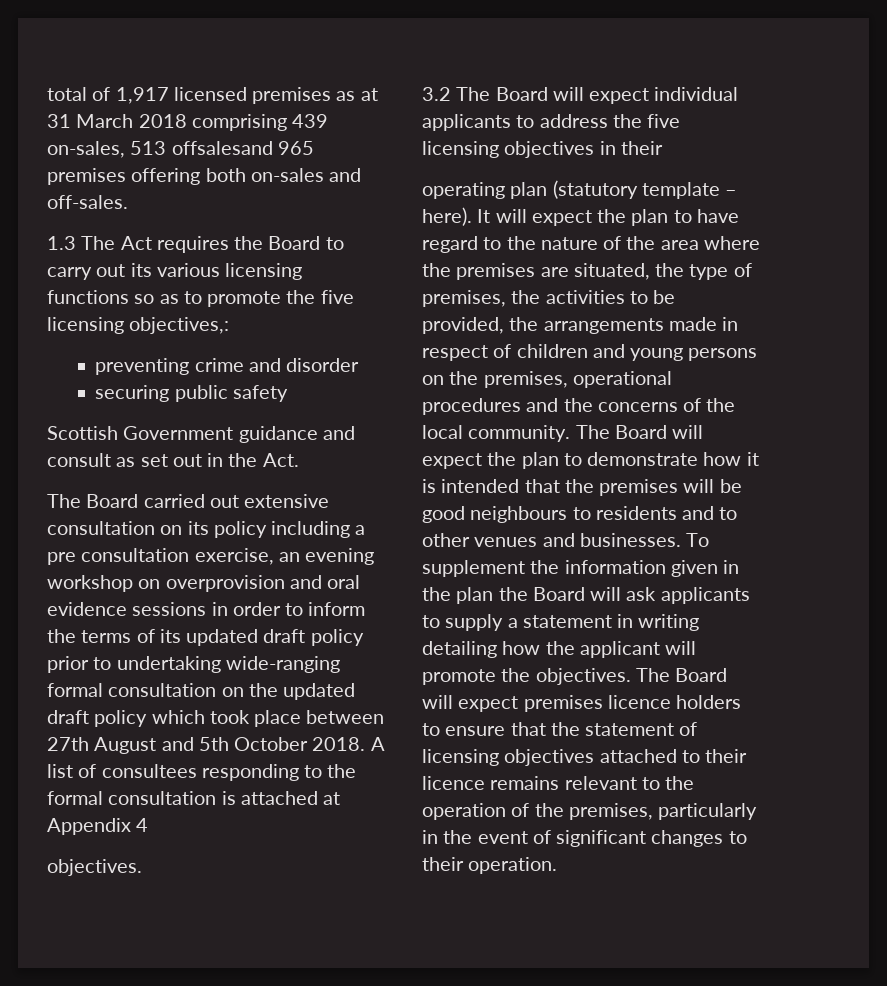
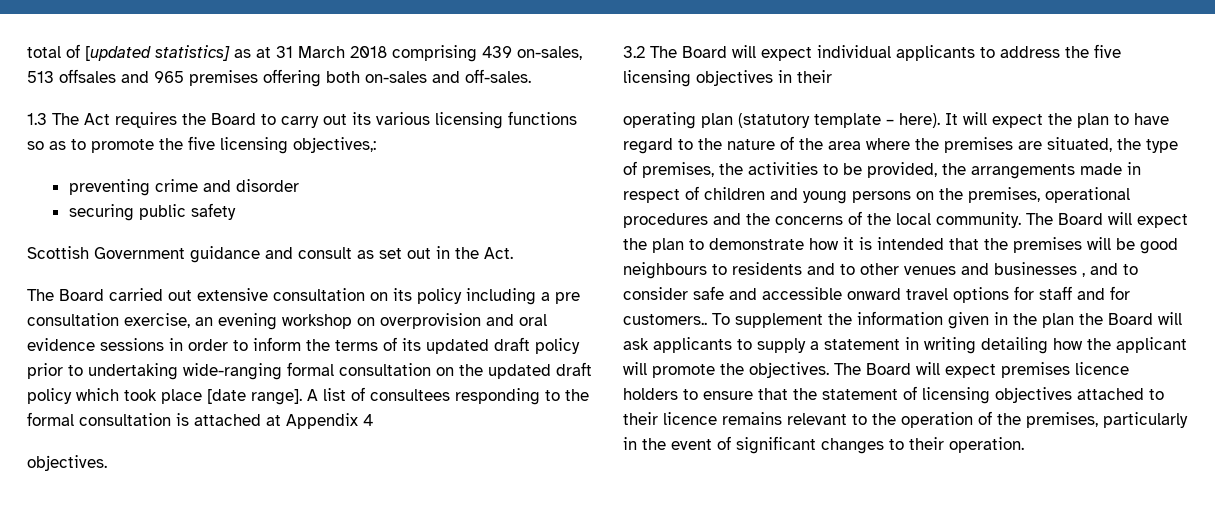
- total of 1,917 licensed premises as at 31 March 2018 comprising 439 on-sales, 513 offsalesand 965 premises offering both on-sales and off-sales.
+ total of [updated statistics] as at 31 March 2018 comprising 439 on-sales, 513 offsales and 965 premises offering both on-sales and off-sales.
- The Board carried out extensive consultation on its policy including a pre consultation exercise, an evening workshop on overprovision and oral evidence sessions in order to inform the terms of its updated draft policy prior to undertaking wide-ranging formal consultation on the updated draft policy which took place between 27th August and 5th October 2018.
+ The Board carried out extensive consultation on its policy including a pre consultation exercise, an evening workshop on overprovision and oral evidence sessions in order to inform the terms of its updated draft policy prior to undertaking wide-ranging formal consultation on the updated draft policy which took place [date range].
- The Board will expect the plan to demonstrate how it is intended that the premises will be good neighbours to residents and to other venues and businesses.
+ The Board will expect the plan to demonstrate how it is intended that the premises will be good neighbours to residents and to other venues and businesses , and to consider safe and accessible onward travel options for staff and for customers..

